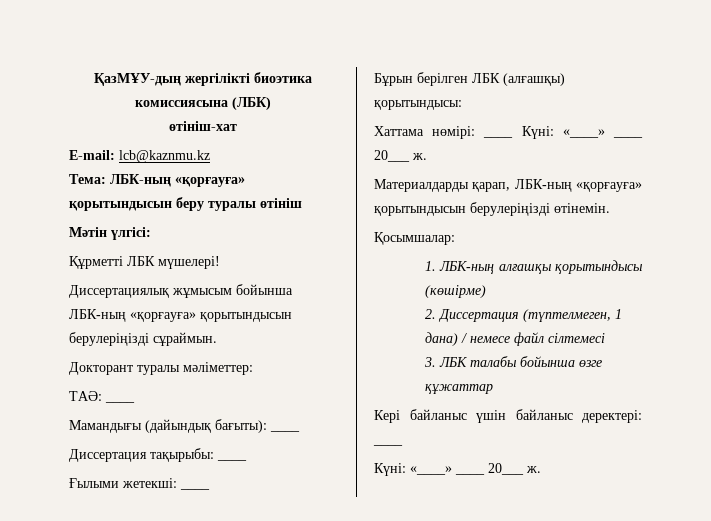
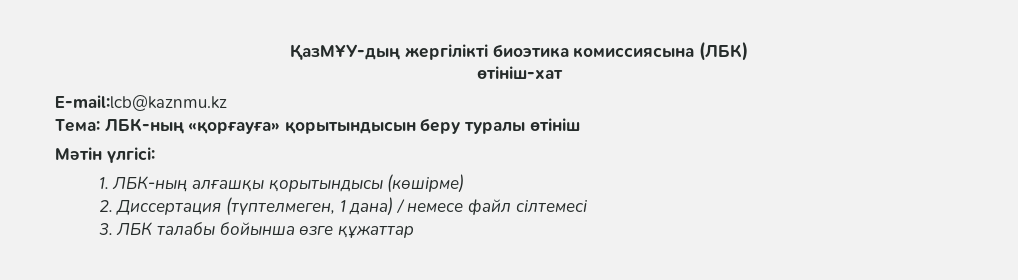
- E-mail: lcb@kaznmu.kz
+ E-mail:lcb@kaznmu.kz
- Құрметті ЛБК мүшелері!
- Диссертациялық жұмысым бойынша ЛБК-ның «қорғауға» қорытындысын берулеріңізді сұраймын.
- Докторант туралы мәліметтер:
- ТАӘ: ____
- Мамандығы (дайындық бағыты): ____
- Диссертация тақырыбы: ____
- Ғылыми жетекші: ____
- Бұрын берілген ЛБК (алғашқы) қорытындысы:
- Хаттама нөмірі: ____ Күні: «____» ____ 20___ ж.
- Материалдарды қарап, ЛБК-ның «қорғауға» қорытындысын берулеріңізді өтінемін.
- Қосымшалар:
- Кері байланыс үшін байланыс деректері: ____
- Күні: «____» ____ 20___ ж.

